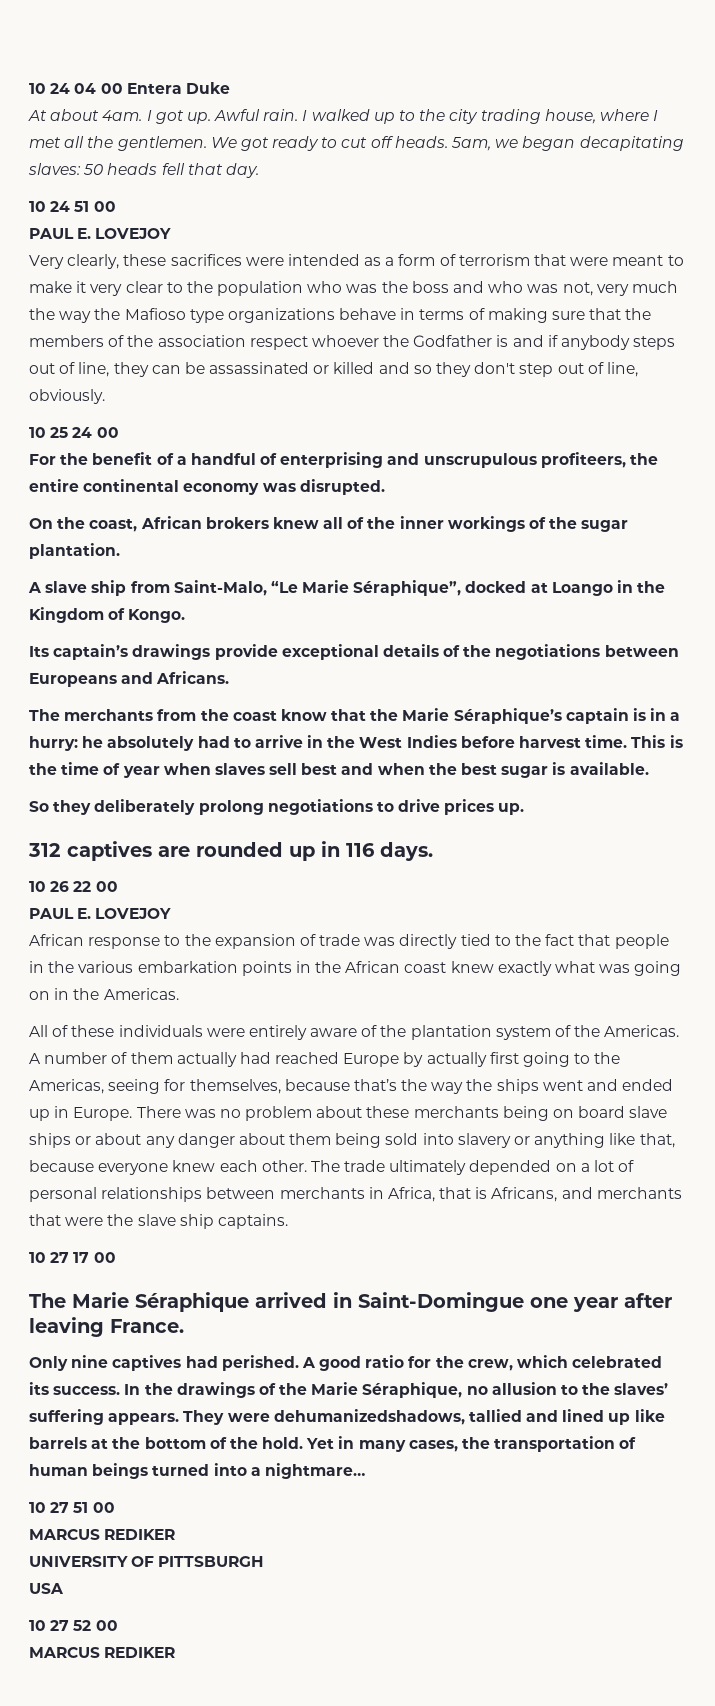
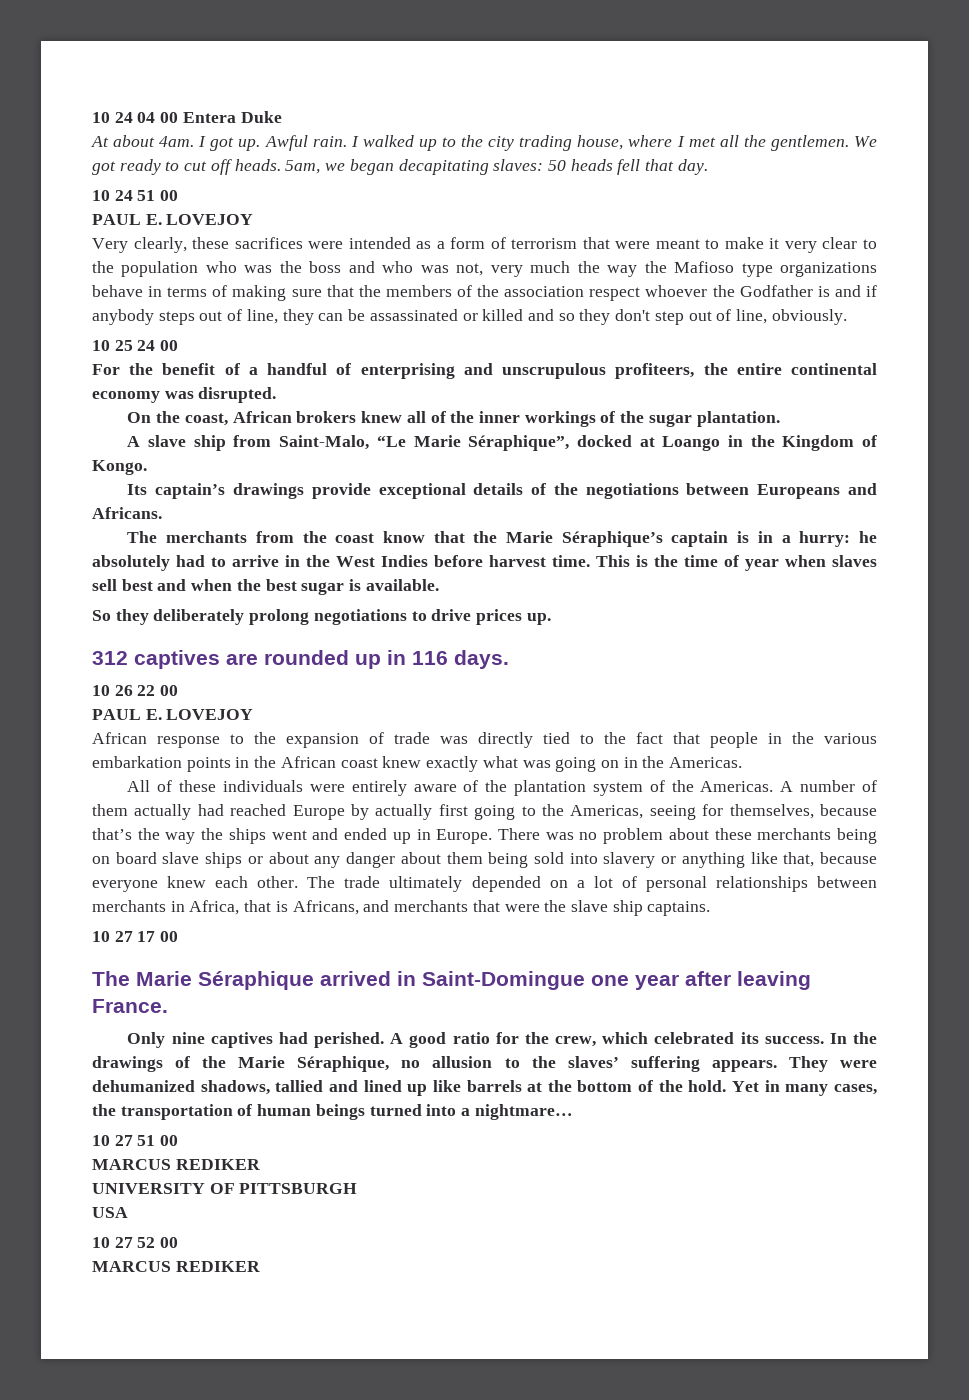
- They were dehumanizedshadows, tallied and lined up like barrels at the bottom of the hold.
+ They were dehumanized shadows, tallied and lined up like barrels at the bottom of the hold.

